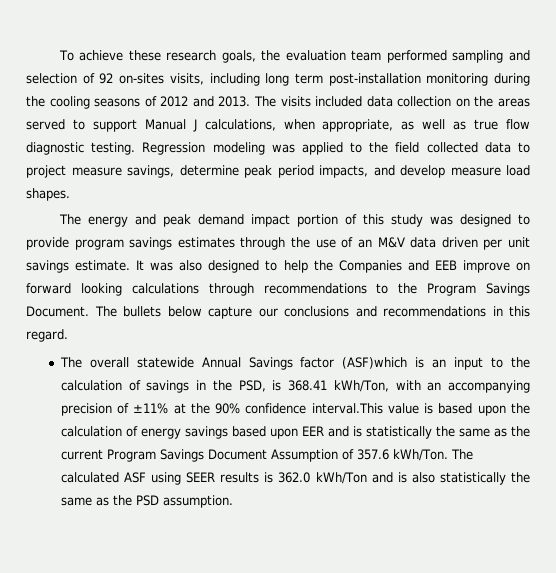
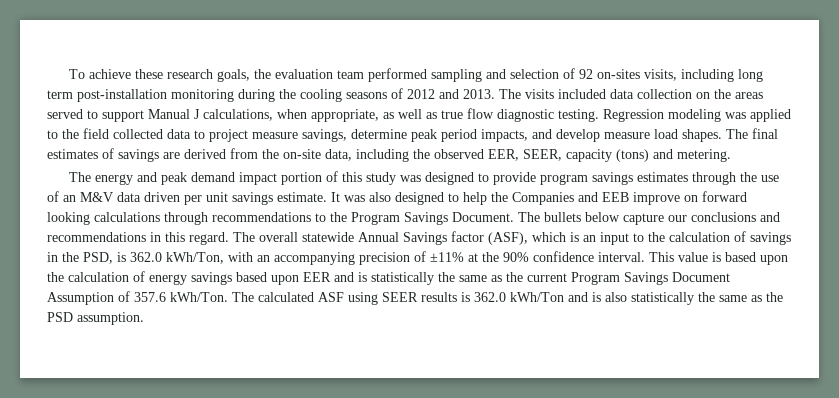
+ The final estimates of savings are derived from the on-site data, including the observed EER, SEER, capacity (tons) and metering.
- The bullets below capture our conclusions and recommendations in this regard.
- The overall statewide Annual Savings factor (ASF)which is an input to the calculation of savings in the PSD, is 368.41 kWh/Ton, with an accompanying precision of ±11% at the 90% confidence interval.This value is based upon the calculation of energy savings based upon EER and is statistically the same as the current Program Savings Document Assumption of 357.6 kWh/Ton.
+ The bullets below capture our conclusions and recommendations in this regard. The overall statewide Annual Savings factor (ASF), which is an input to the calculation of savings in the PSD, is 362.0 kWh/Ton, with an accompanying precision of ±11% at the 90% confidence interval. This value is based upon the calculation of energy savings based upon EER and is statistically the same as the current Program Savings Document Assumption of 357.6 kWh/Ton.

